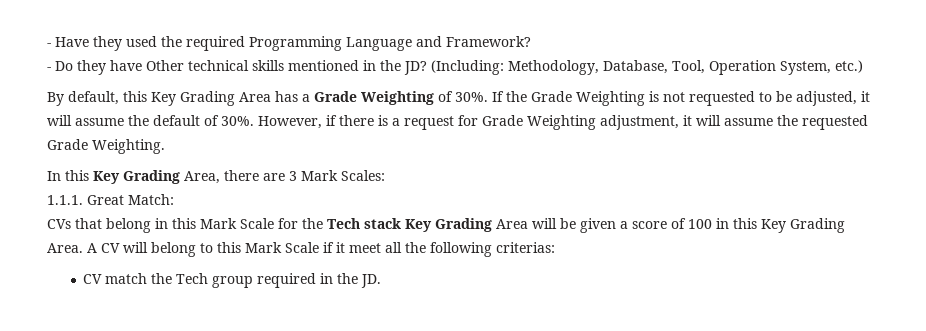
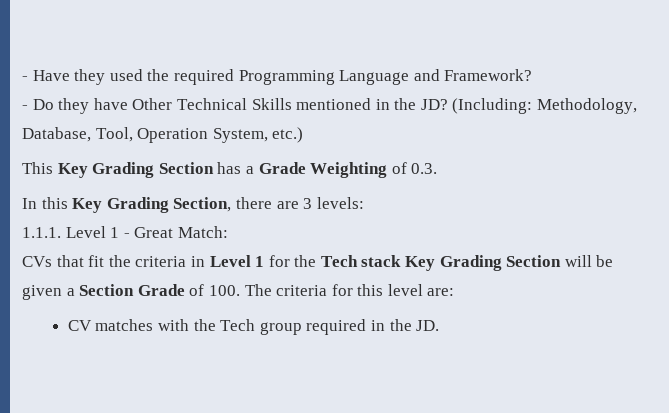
- - Do they have Other technical skills mentioned in the JD?
+ - Do they have Other Technical Skills mentioned in the JD?
- By default, this Key Grading Area has a Grade Weighting of 30%. If the Grade Weighting is not requested to be adjusted, it will assume the default of 30%. However, if there is a request for Grade Weighting adjustment, it will assume the requested Grade Weighting.
+ This Key Grading Section has a Grade Weighting of 0.3.
- In this Key Grading Area, there are 3 Mark Scales:
+ In this Key Grading Section, there are 3 levels:
- 1.1.1. Great Match:
+ 1.1.1. Level 1 - Great Match:
- CVs that belong in this Mark Scale for the Tech stack Key Grading Area will be given a score of 100 in this Key Grading Area. A CV will belong to this Mark Scale if it meet all the following criterias:
- CV match the Tech group required in the JD.
+ CVs that fit the criteria in Level 1 for the Tech stack Key Grading Section will be given a Section Grade of 100. The criteria for this level are:
+ CV matches with the Tech group required in the JD.

